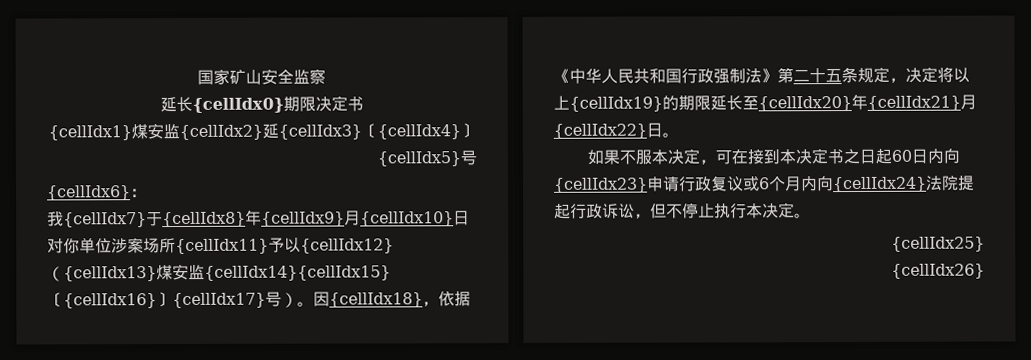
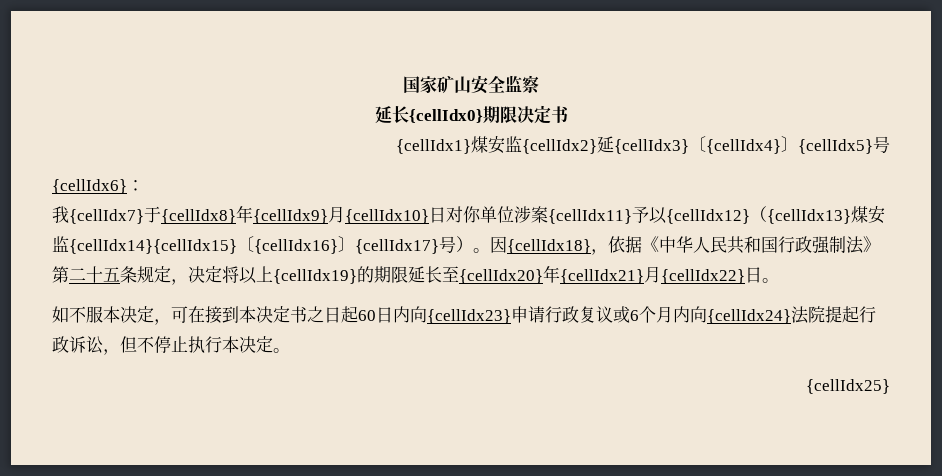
- 我{cellIdx7}于{cellIdx8}年{cellIdx9}月{cellIdx10}日对你单位涉案场所{cellIdx11}予以{cellIdx12}（{cellIdx13}煤安监{cellIdx14}{cellIdx15}〔{cellIdx16}〕{cellIdx17}号）。
+ 我{cellIdx7}于{cellIdx8}年{cellIdx9}月{cellIdx10}日对你单位涉案{cellIdx11}予以{cellIdx12}（{cellIdx13}煤安监{cellIdx14}{cellIdx15}〔{cellIdx16}〕{cellIdx17}号）。
- 如果不服本决定，可在接到本决定书之日起60日内向{cellIdx23}申请行政复议或6个月内向{cellIdx24}法院提起行政诉讼，但不停止执行本决定。
+ 如不服本决定，可在接到本决定书之日起60日内向{cellIdx23}申请行政复议或6个月内向{cellIdx24}法院提起行政诉讼，但不停止执行本决定。
- {cellIdx26}

